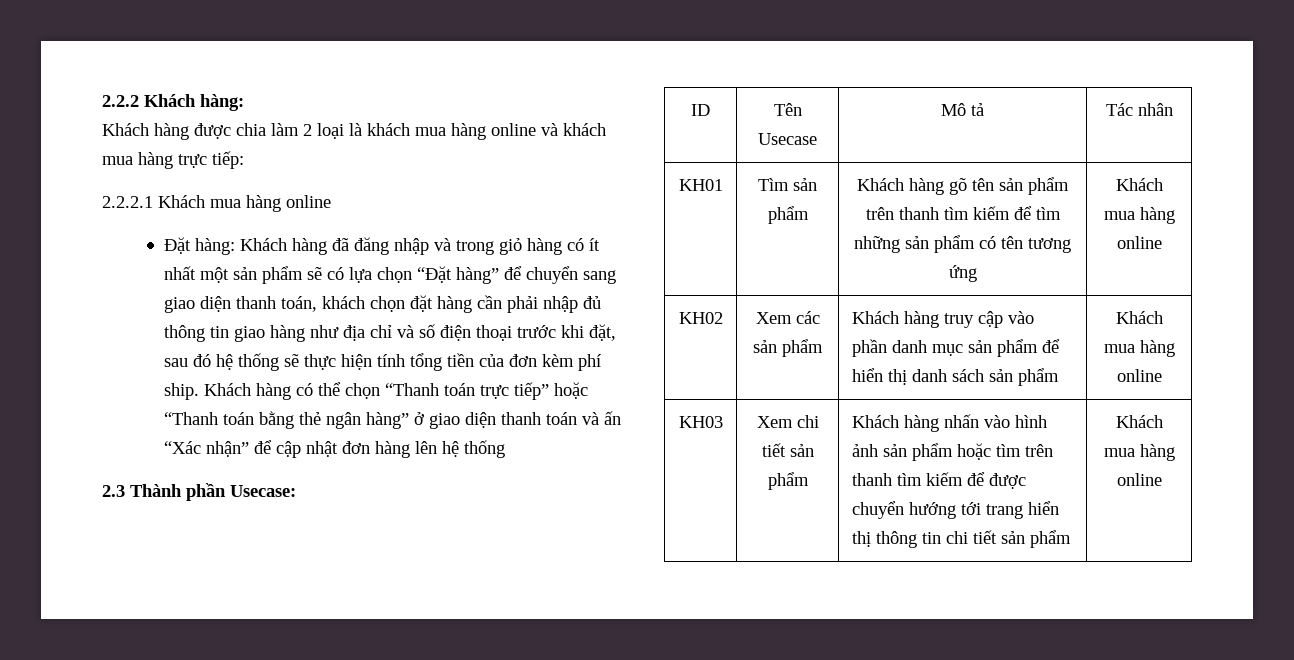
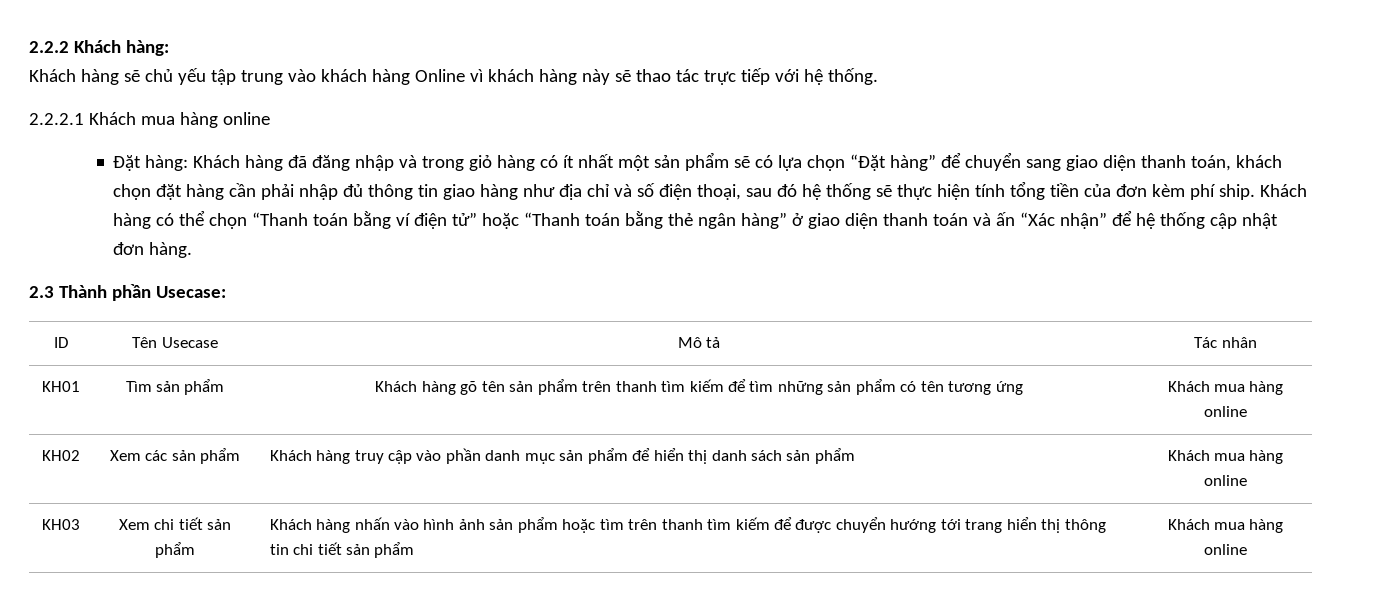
- Khách hàng được chia làm 2 loại là khách mua hàng online và khách mua hàng trực tiếp:
+ Khách hàng sẽ chủ yếu tập trung vào khách hàng Online vì khách hàng này sẽ thao tác trực tiếp với hệ thống.
- Khách hàng đã đăng nhập và trong giỏ hàng có ít nhất một sản phẩm sẽ có lựa chọn “Đặt hàng” để chuyển sang giao diện thanh toán, khách chọn đặt hàng cần phải nhập đủ thông tin giao hàng như địa chỉ và số điện thoại trước khi đặt, sau đó hệ thống sẽ thực hiện tính tổng tiền của đơn kèm phí ship.
+ Khách hàng đã đăng nhập và trong giỏ hàng có ít nhất một sản phẩm sẽ có lựa chọn “Đặt hàng” để chuyển sang giao diện thanh toán, khách chọn đặt hàng cần phải nhập đủ thông tin giao hàng như địa chỉ và số điện thoại, sau đó hệ thống sẽ thực hiện tính tổng tiền của đơn kèm phí ship.
- Khách hàng có thể chọn “Thanh toán trực tiếp” hoặc “Thanh toán bằng thẻ ngân hàng” ở giao diện thanh toán và ấn “Xác nhận” để cập nhật đơn hàng lên hệ thống
+ Khách hàng có thể chọn “Thanh toán bằng ví điện tử” hoặc “Thanh toán bằng thẻ ngân hàng” ở giao diện thanh toán và ấn “Xác nhận” để hệ thống cập nhật đơn hàng.

